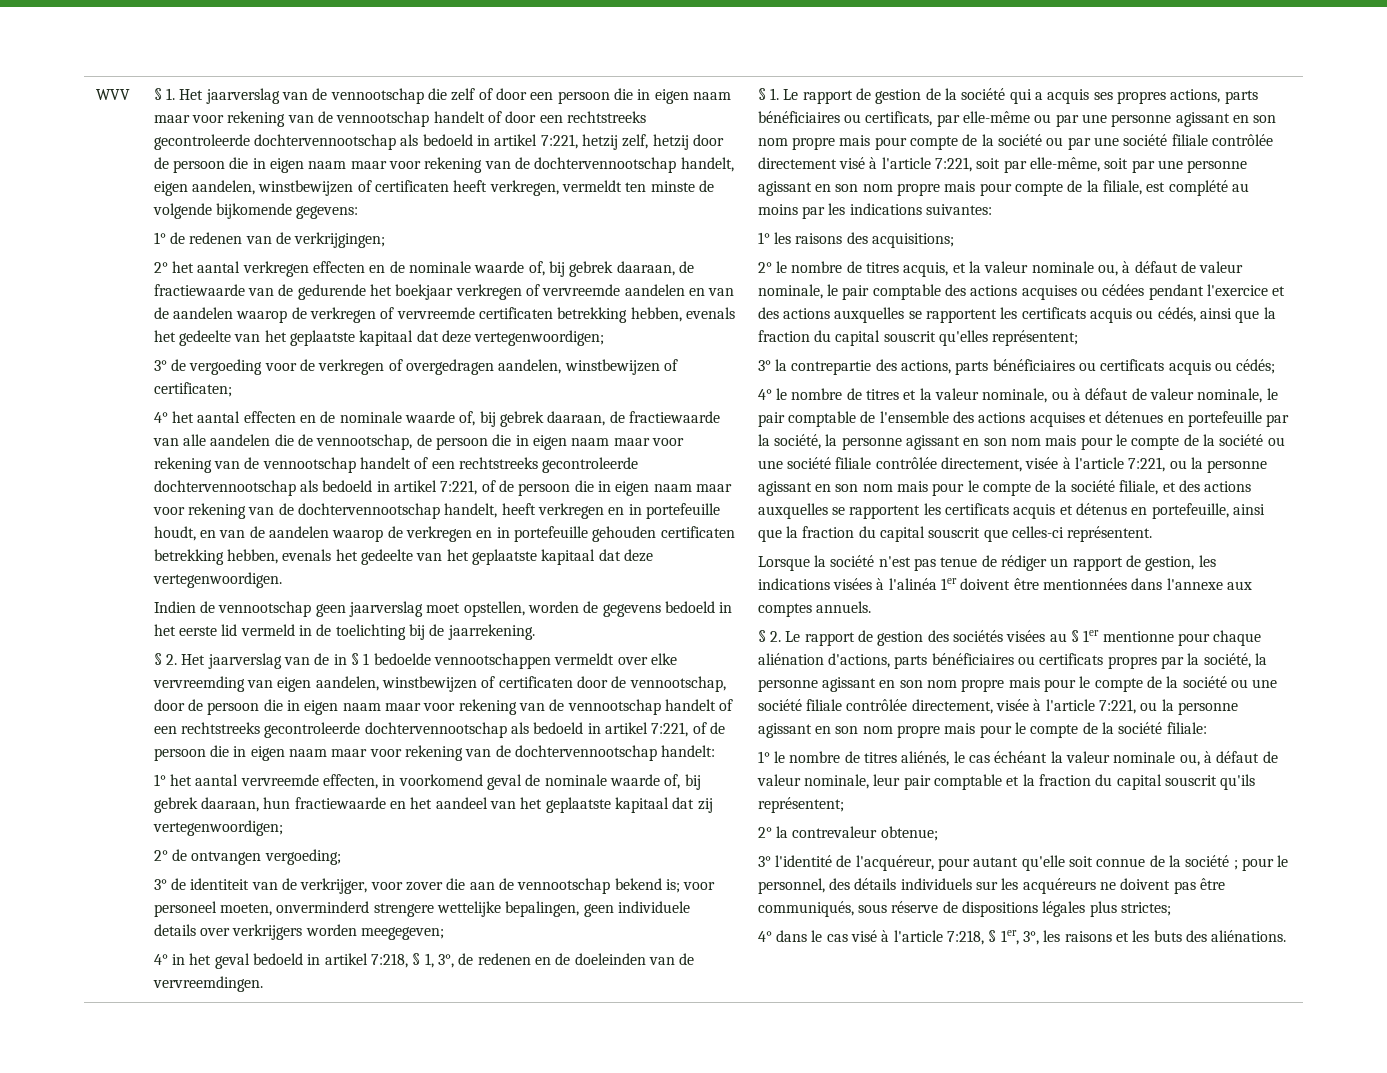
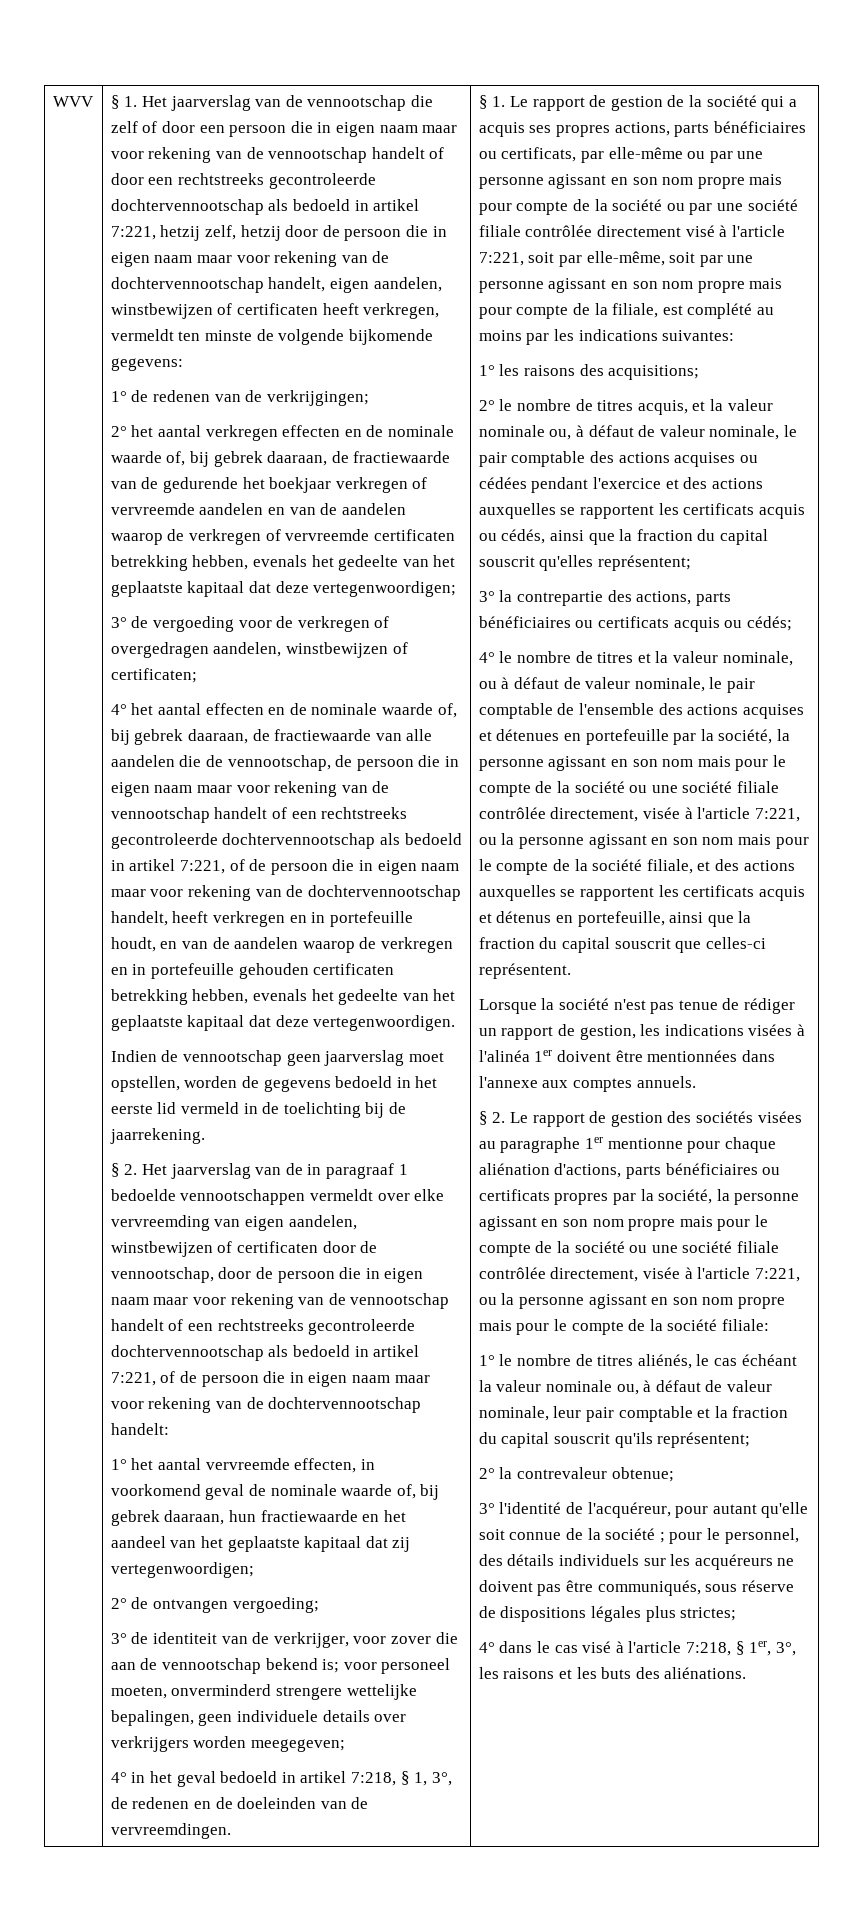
- § 2. Het jaarverslag van de in § 1 bedoelde vennootschappen vermeldt over elke vervreemding van eigen aandelen, winstbewijzen of certificaten door de vennootschap, door de persoon die in eigen naam maar voor rekening van de vennootschap handelt of een rechtstreeks gecontroleerde dochtervennootschap als bedoeld in artikel 7:221, of de persoon die in eigen naam maar voor rekening van de dochtervennootschap handelt:
+ § 2. Het jaarverslag van de in paragraaf 1 bedoelde vennootschappen vermeldt over elke vervreemding van eigen aandelen, winstbewijzen of certificaten door de vennootschap, door de persoon die in eigen naam maar voor rekening van de vennootschap handelt of een rechtstreeks gecontroleerde dochtervennootschap als bedoeld in artikel 7:221, of de persoon die in eigen naam maar voor rekening van de dochtervennootschap handelt:
- § 2. Le rapport de gestion des sociétés visées au § 1er mentionne pour chaque aliénation d'actions, parts bénéficiaires ou certificats propres par la société, la personne agissant en son nom propre mais pour le compte de la société ou une société filiale contrôlée directement, visée à l'article 7:221, ou la personne agissant en son nom propre mais pour le compte de la société filiale:
+ § 2. Le rapport de gestion des sociétés visées au paragraphe 1er mentionne pour chaque aliénation d'actions, parts bénéficiaires ou certificats propres par la société, la personne agissant en son nom propre mais pour le compte de la société ou une société filiale contrôlée directement, visée à l'article 7:221, ou la personne agissant en son nom propre mais pour le compte de la société filiale:

